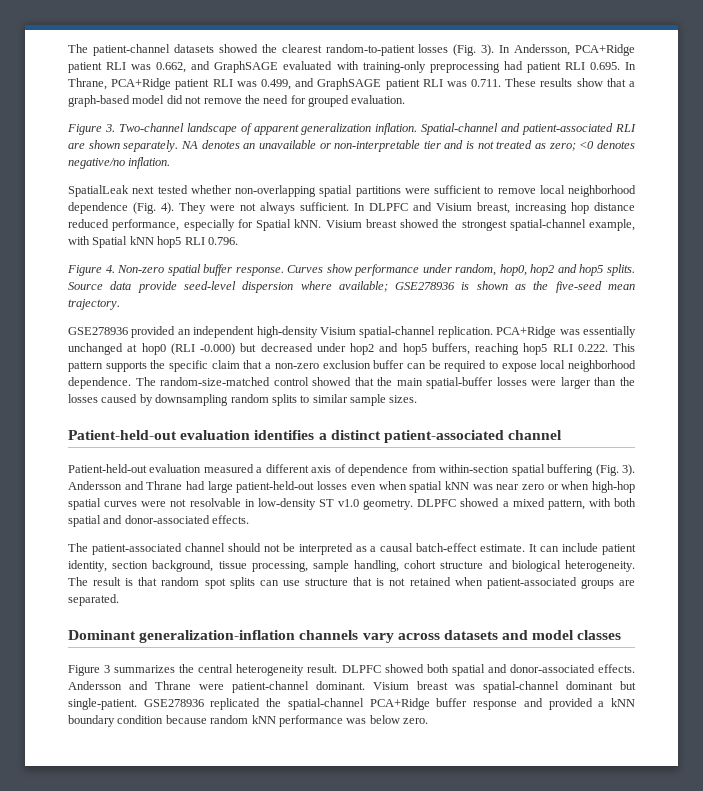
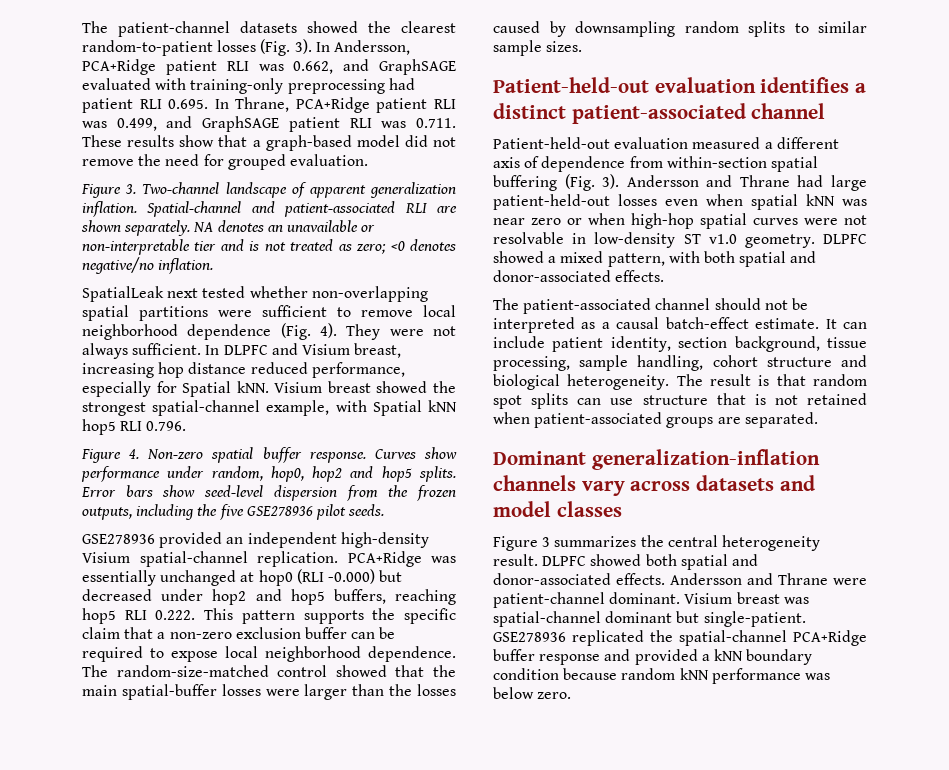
- Source data provide seed-level dispersion where available; GSE278936 is shown as the five-seed mean trajectory.
+ Error bars show seed-level dispersion from the frozen outputs, including the five GSE278936 pilot seeds.

